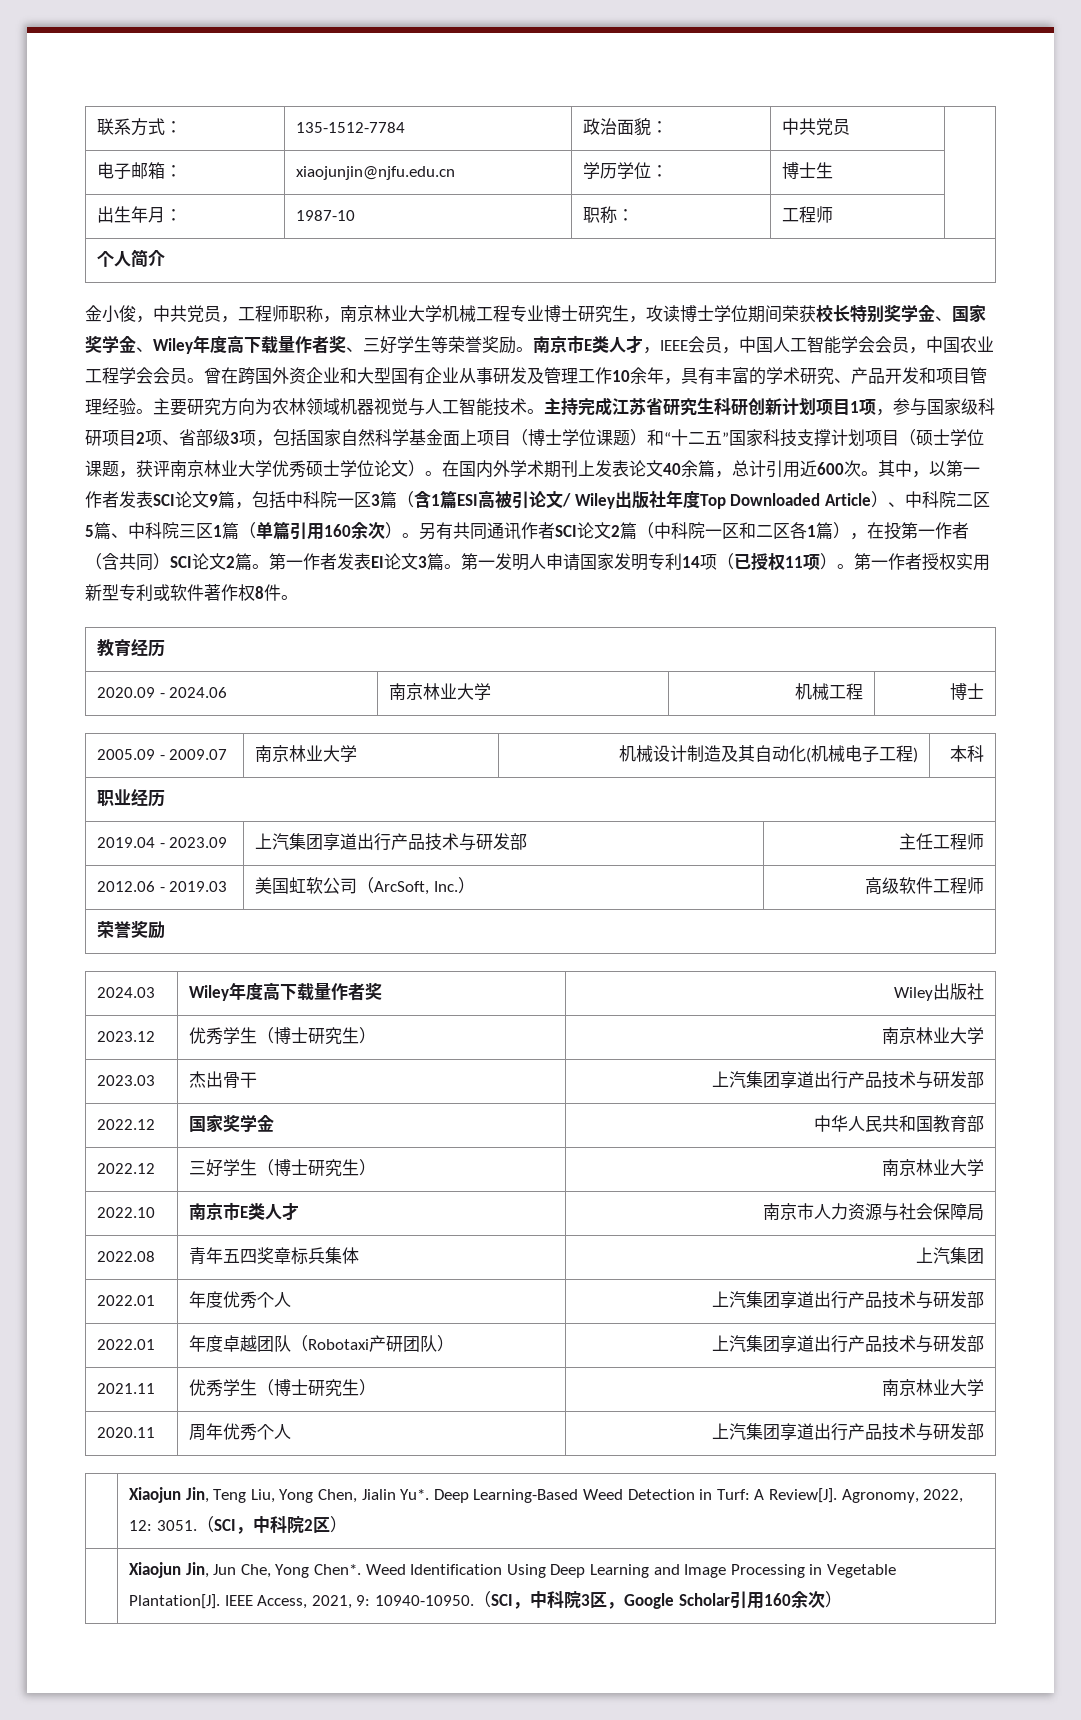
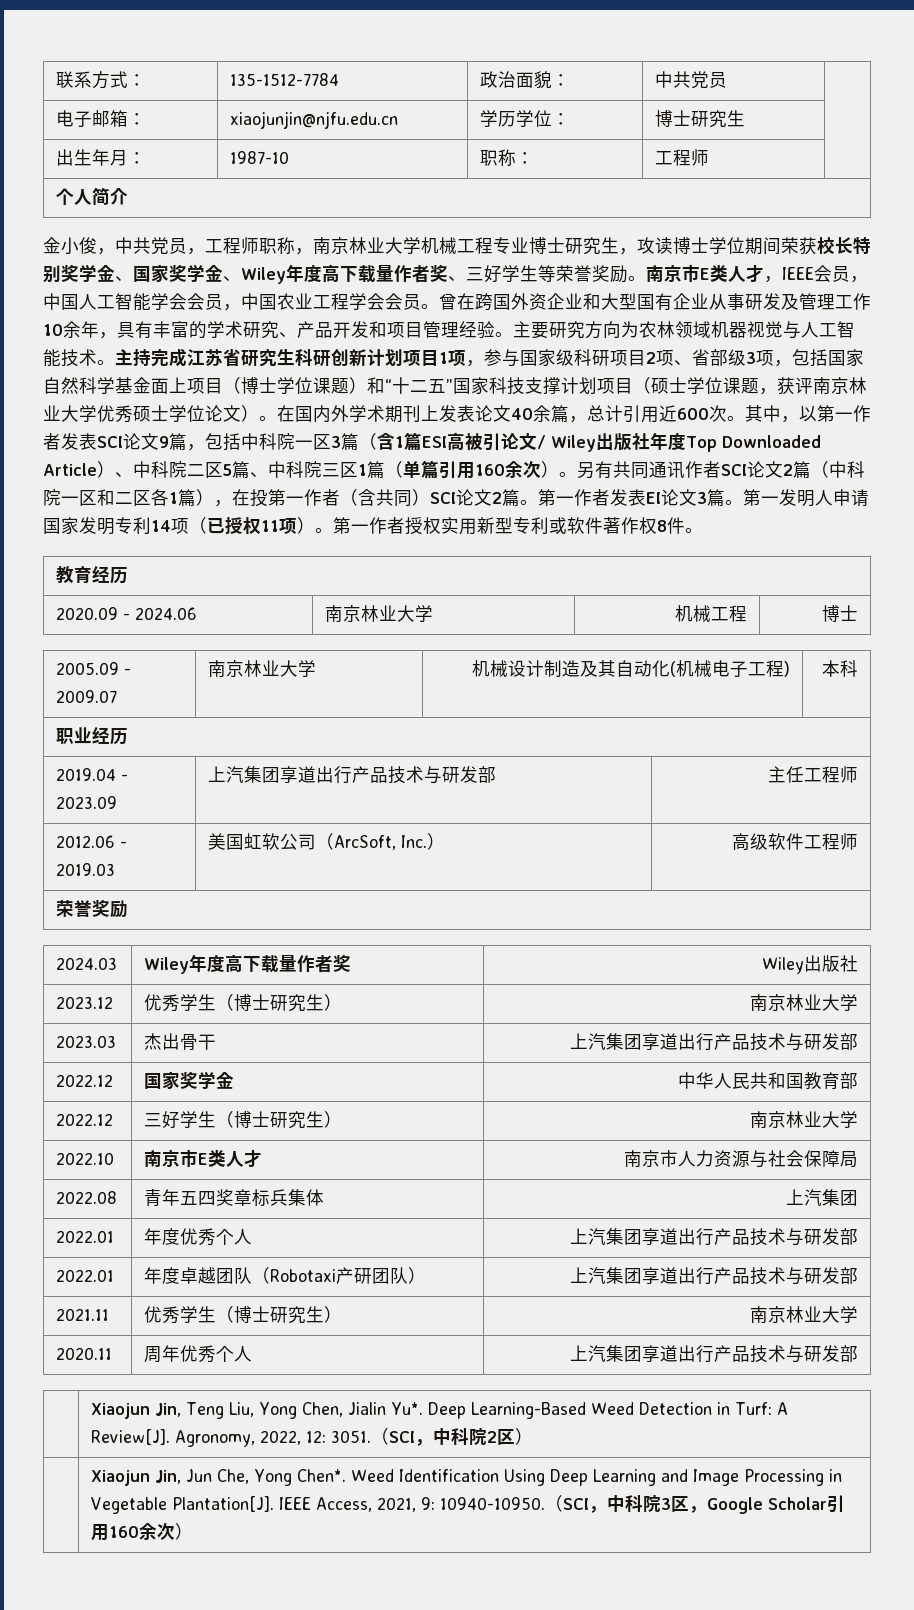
- 电子邮箱： | xiaojunjin@njfu.edu.cn | 学历学位： | 博士生 |
+ 电子邮箱： | xiaojunjin@njfu.edu.cn | 学历学位： | 博士研究生 |

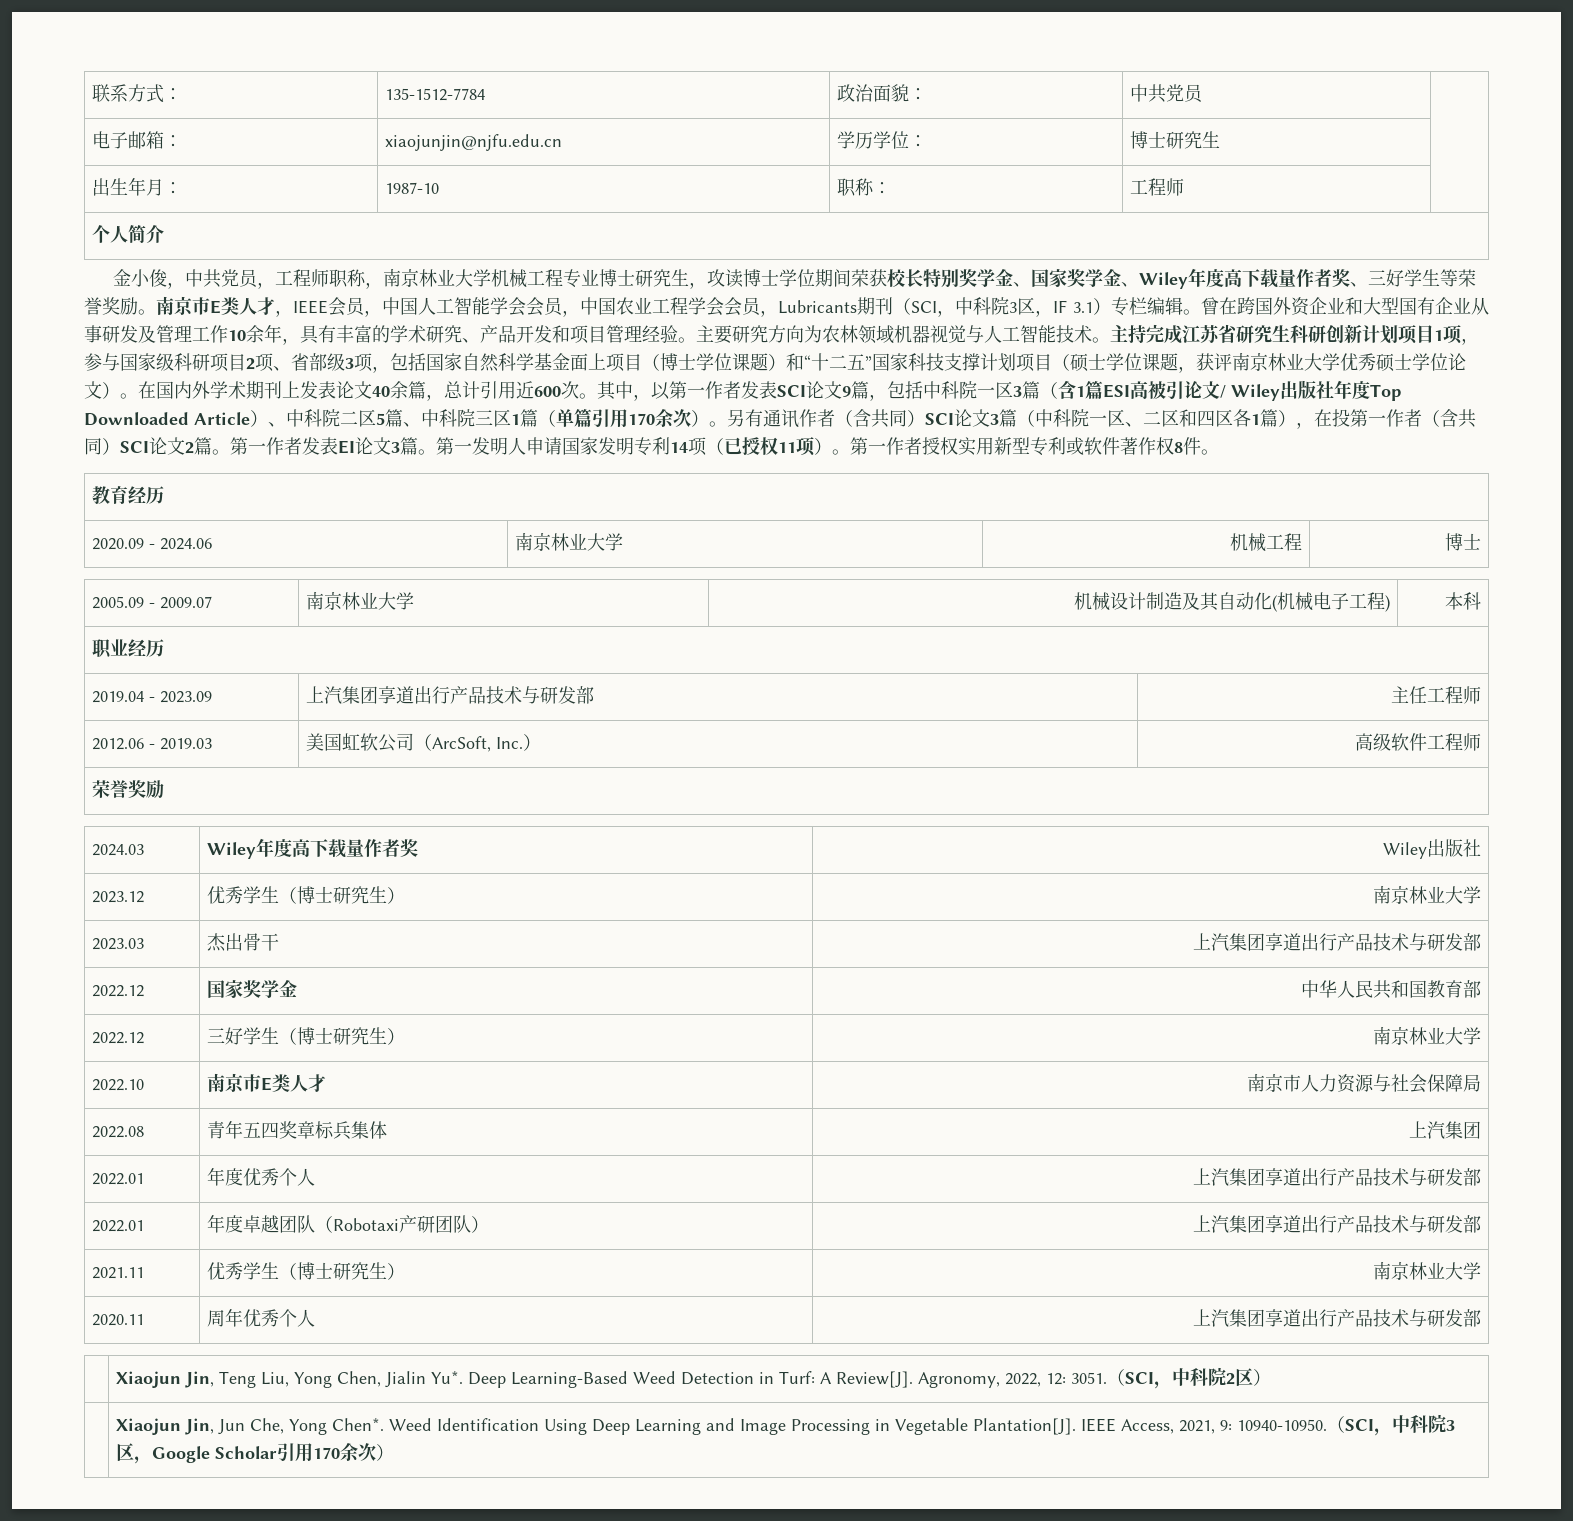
- 南京市E类人才，IEEE会员，中国人工智能学会会员，中国农业工程学会会员。
+ 南京市E类人才，IEEE会员，中国人工智能学会会员，中国农业工程学会会员，Lubricants期刊（SCI，中科院3区，IF 3.1）专栏编辑。
- 其中，以第一作者发表SCI论文9篇，包括中科院一区3篇（含1篇ESI高被引论文/ Wiley出版社年度Top Downloaded Article）、中科院二区5篇、中科院三区1篇（单篇引用160余次）。
+ 其中，以第一作者发表SCI论文9篇，包括中科院一区3篇（含1篇ESI高被引论文/ Wiley出版社年度Top Downloaded Article）、中科院二区5篇、中科院三区1篇（单篇引用170余次）。
- 另有共同通讯作者SCI论文2篇（中科院一区和二区各1篇），在投第一作者（含共同）SCI论文2篇。
+ 另有通讯作者（含共同）SCI论文3篇（中科院一区、二区和四区各1篇），在投第一作者（含共同）SCI论文2篇。
- | Xiaojun Jin, Jun Che, Yong Chen*. Weed Identification Using Deep Learning and Image Processing in Vegetable Plantation[J]. IEEE Access, 2021, 9: 10940-10950.（SCI，中科院3区，Google Scholar引用160余次）
+ | Xiaojun Jin, Jun Che, Yong Chen*. Weed Identification Using Deep Learning and Image Processing in Vegetable Plantation[J]. IEEE Access, 2021, 9: 10940-10950.（SCI，中科院3区，Google Scholar引用170余次）

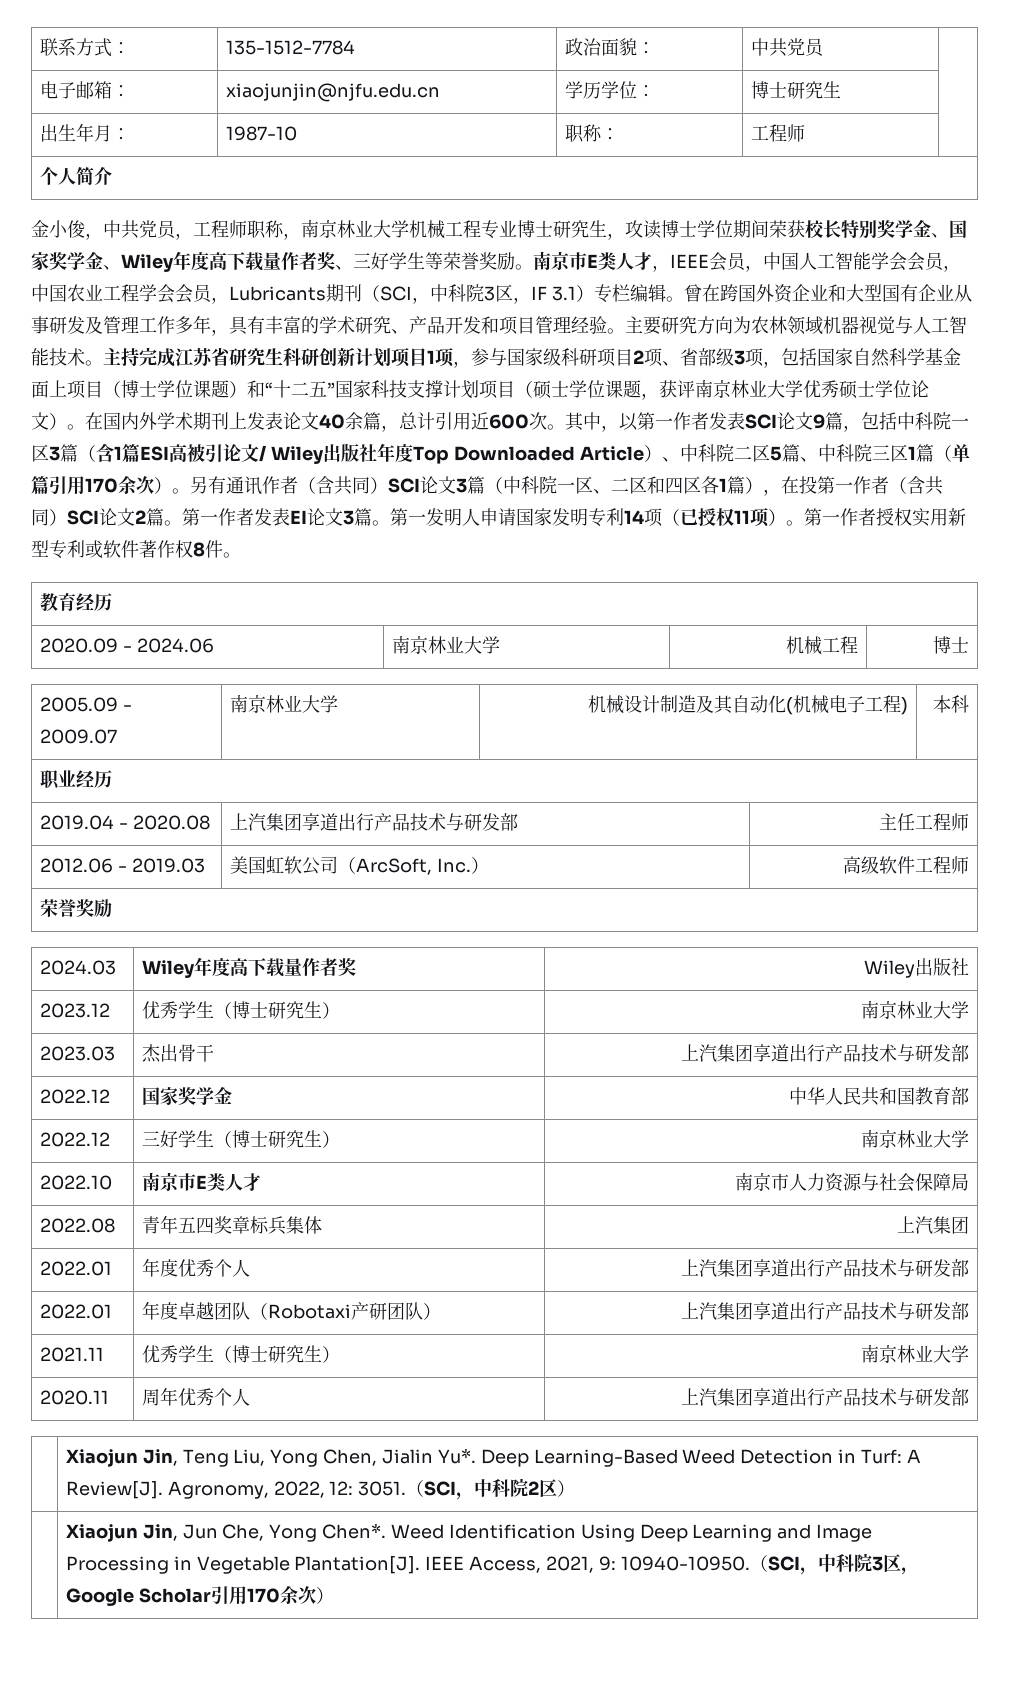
- 曾在跨国外资企业和大型国有企业从事研发及管理工作10余年，具有丰富的学术研究、产品开发和项目管理经验。
+ 曾在跨国外资企业和大型国有企业从事研发及管理工作多年，具有丰富的学术研究、产品开发和项目管理经验。
- 2019.04 - 2023.09 | 上汽集团享道出行产品技术与研发部 | 主任工程师
+ 2019.04 - 2020.08 | 上汽集团享道出行产品技术与研发部 | 主任工程师

